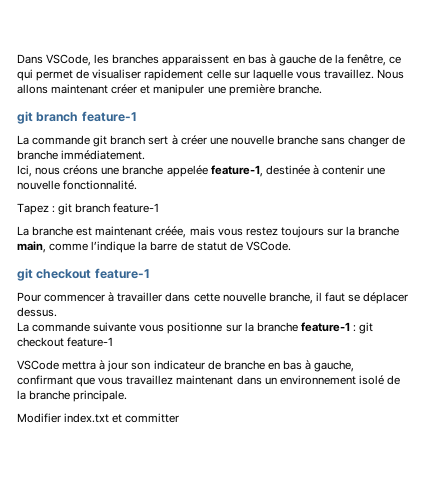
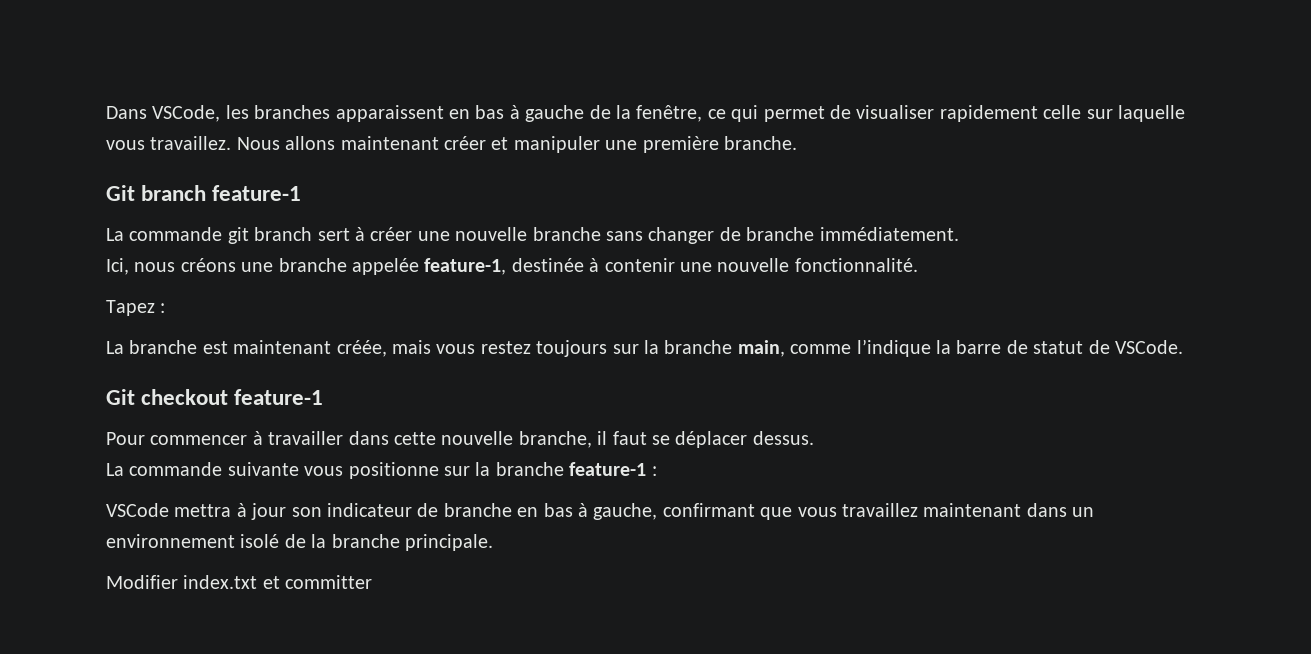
  Nous allons maintenant créer et manipuler une première branche.
- git branch feature-1
+ Git branch feature-1
- Tapez : git branch feature-1
+ Tapez :
  La branche est maintenant créée, mais vous restez toujours sur la branche main, comme l’indique la barre de statut de VSCode.
- git checkout feature-1
+ Git checkout feature-1
- La commande suivante vous positionne sur la branche feature-1 : git checkout feature-1
+ La commande suivante vous positionne sur la branche feature-1 :

